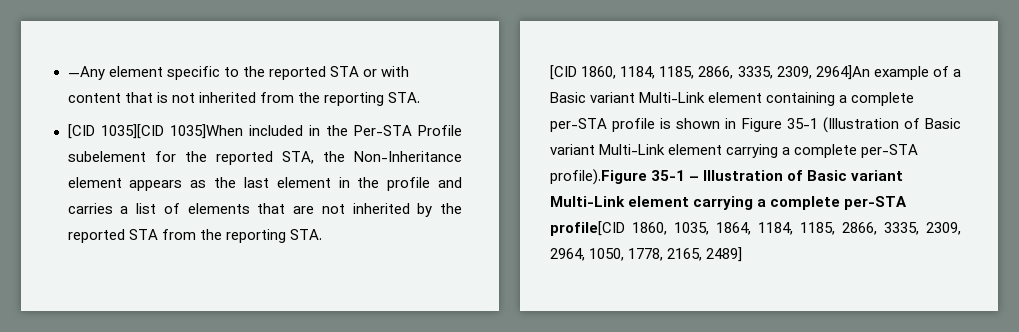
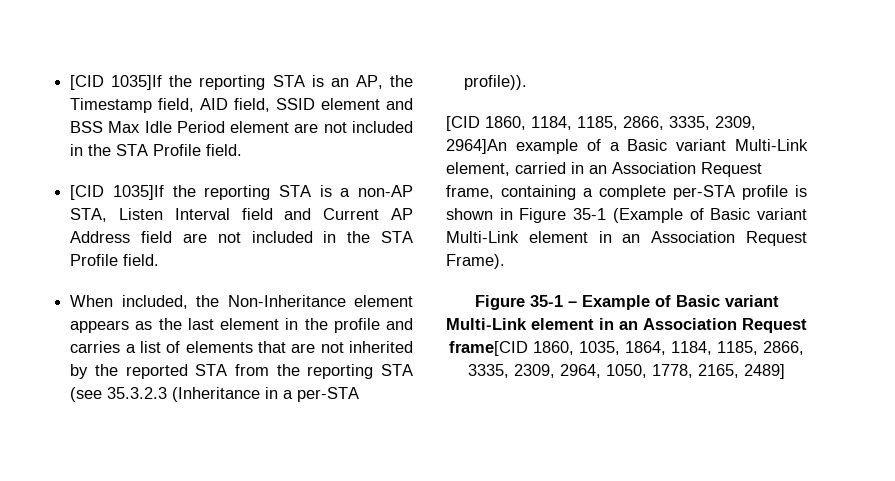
- —Any element specific to the reported STA or with content that is not inherited from the reporting STA.
- [CID 1035][CID 1035]When included in the Per-STA Profile subelement for the reported STA, the Non-Inheritance element appears as the last element in the profile and carries a list of elements that are not inherited by the reported STA from the reporting STA.
+ [CID 1035]If the reporting STA is an AP, the Timestamp field, AID field, SSID element and BSS Max Idle Period element are not included in the STA Profile field.
+ [CID 1035]If the reporting STA is a non-AP STA, Listen Interval field and Current AP Address field are not included in the STA Profile field.
+ When included, the Non-Inheritance element appears as the last element in the profile and carries a list of elements that are not inherited by the reported STA from the reporting STA (see 35.3.2.3 (Inheritance in a per-STA profile)).
- [CID 1860, 1184, 1185, 2866, 3335, 2309, 2964]An example of a Basic variant Multi-Link element containing a complete per-STA profile is shown in Figure 35-1 (Illustration of Basic variant Multi-Link element carrying a complete per-STA profile).Figure 35-1 – Illustration of Basic variant Multi-Link element carrying a complete per-STA profile[CID 1860, 1035, 1864, 1184, 1185, 2866, 3335, 2309, 2964, 1050, 1778, 2165, 2489]
+ [CID 1860, 1184, 1185, 2866, 3335, 2309, 2964]An example of a Basic variant Multi-Link element, carried in an Association Request frame, containing a complete per-STA profile is shown in Figure 35-1 (Example of Basic variant Multi-Link element in an Association Request Frame).
+ Figure 35-1 – Example of Basic variant Multi-Link element in an Association Request frame[CID 1860, 1035, 1864, 1184, 1185, 2866, 3335, 2309, 2964, 1050, 1778, 2165, 2489]

